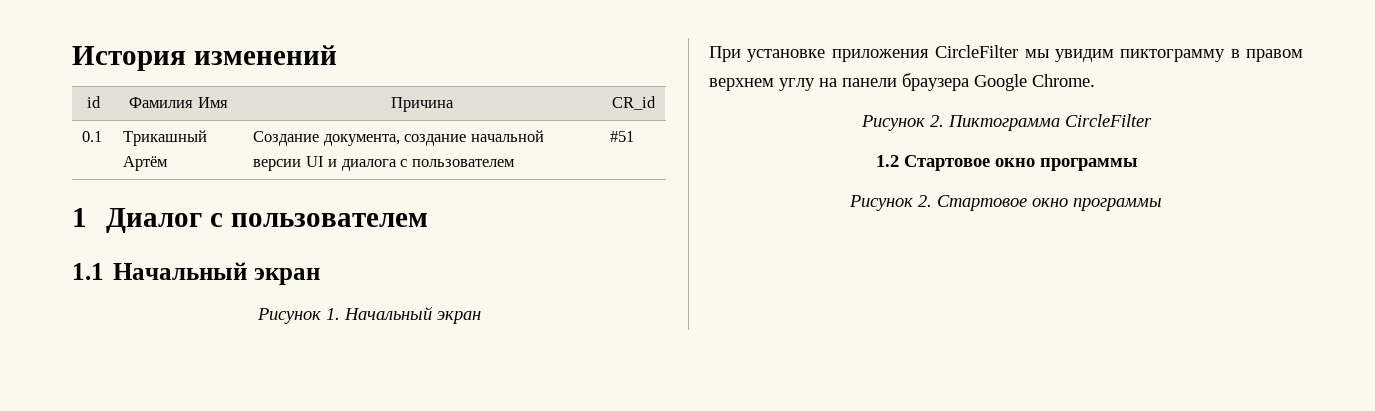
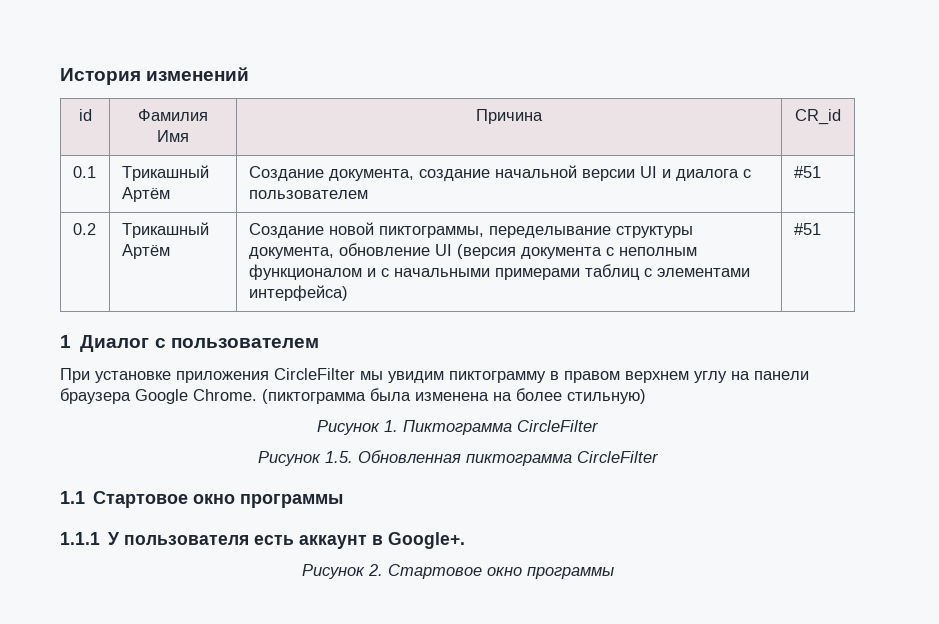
+ 0.2 | Трикашный Артём | Создание новой пиктограммы, переделывание структуры документа, обновление UI (версия документа с неполным функционалом и с начальными примерами таблиц с элементами интерфейса) | #51
  1 Диалог с пользователем
- 1.1 Начальный экран
- Рисунок 1. Начальный экран
- При установке приложения CircleFilter мы увидим пиктограмму в правом верхнем углу на панели браузера Google Chrome.
- Рисунок 2. Пиктограмма CircleFilter
+ При установке приложения CircleFilter мы увидим пиктограмму в правом верхнем углу на панели браузера Google Chrome. (пиктограмма была изменена на более стильную)
+ Рисунок 1. Пиктограмма CircleFilter
- 1.2 Стартовое окно программы
+ Рисунок 1.5. Обновленная пиктограмма CircleFilter
+ 1.1 Стартовое окно программы
+ 1.1.1 У пользователя есть аккаунт в Google+.

